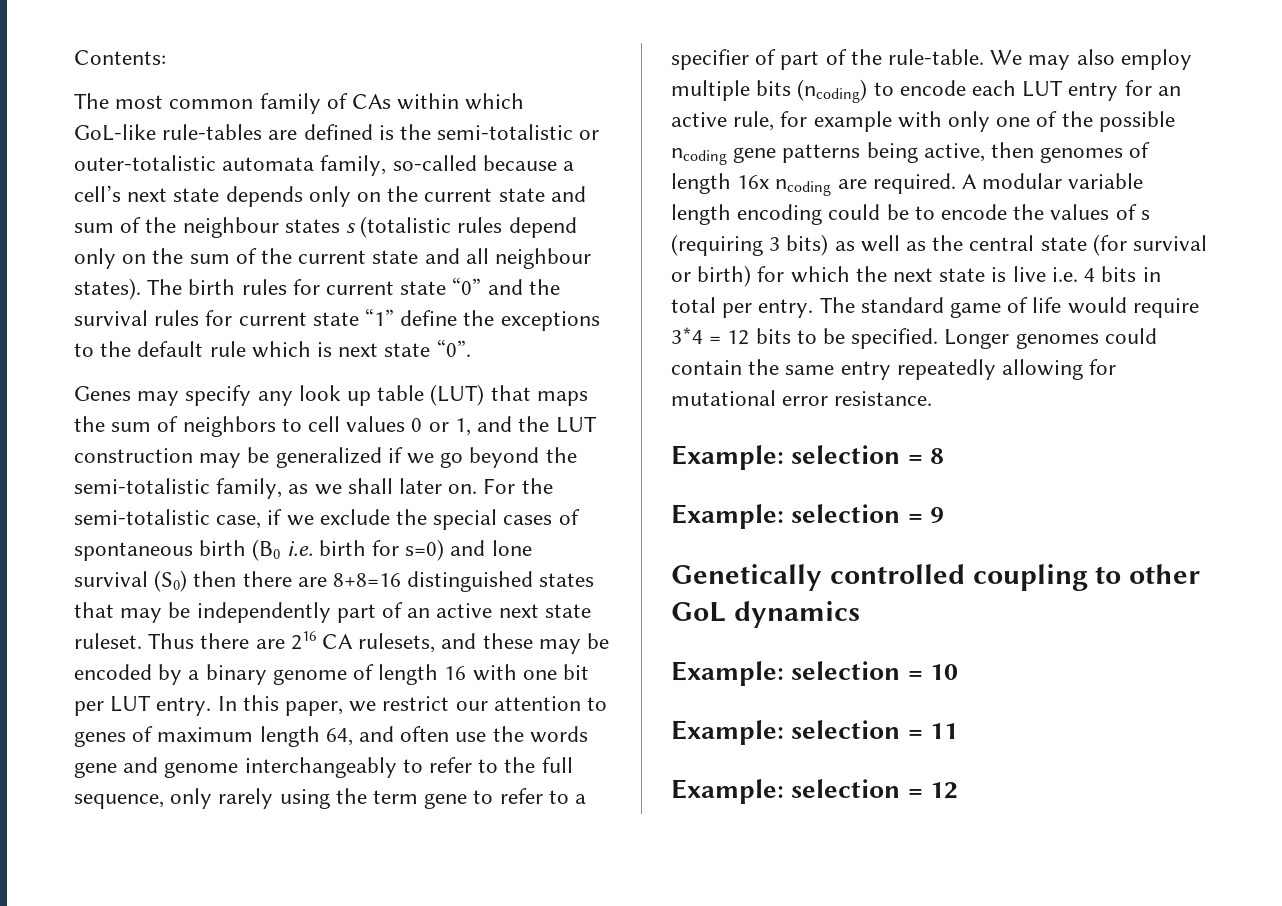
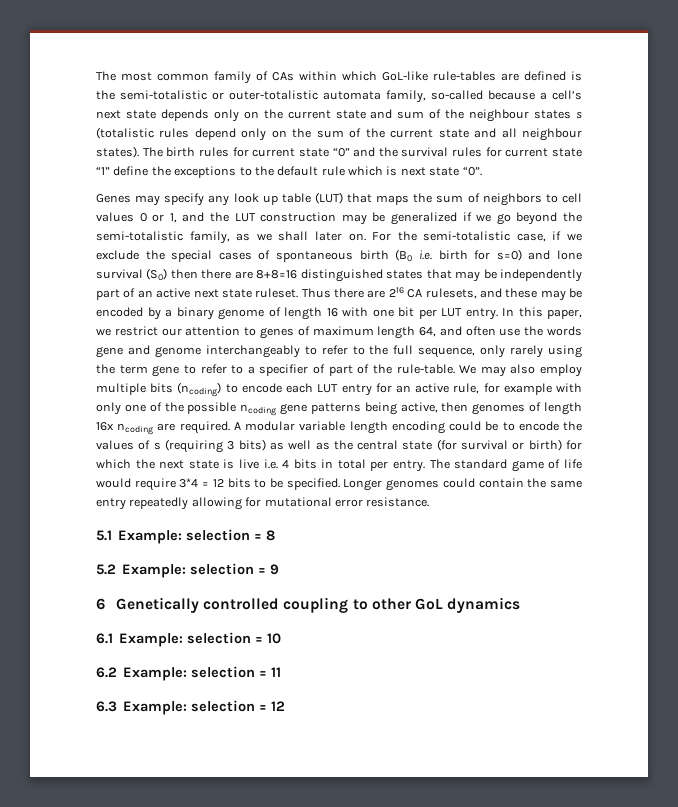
- Contents:
- Example: selection = 8
+ 5.1 Example: selection = 8
- Example: selection = 9
+ 5.2 Example: selection = 9
- Genetically controlled coupling to other GoL dynamics
+ 6 Genetically controlled coupling to other GoL dynamics
- Example: selection = 10
+ 6.1 Example: selection = 10
- Example: selection = 11
+ 6.2 Example: selection = 11
- Example: selection = 12
+ 6.3 Example: selection = 12

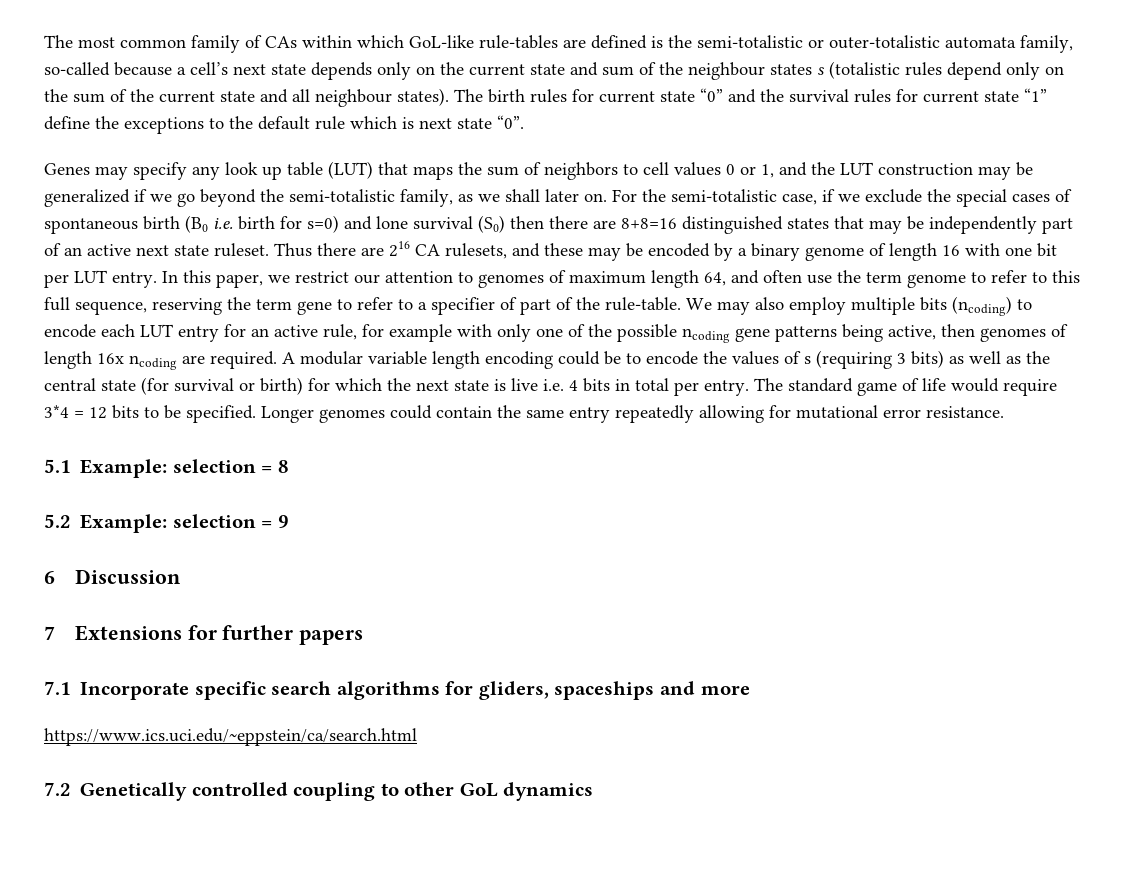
- In this paper, we restrict our attention to genes of maximum length 64, and often use the words gene and genome interchangeably to refer to the full sequence, only rarely using the term gene to refer to a specifier of part of the rule-table.
+ In this paper, we restrict our attention to genomes of maximum length 64, and often use the term genome to refer to this full sequence, reserving the term gene to refer to a specifier of part of the rule-table.
- 6 Genetically controlled coupling to other GoL dynamics
+ 6 Discussion
+ 7 Extensions for further papers
+ 7.1 Incorporate specific search algorithms for gliders, spaceships and more
+ https://www.ics.uci.edu/~eppstein/ca/search.html
+ 7.2 Genetically controlled coupling to other GoL dynamics
- 6.1 Example: selection = 10
- 6.2 Example: selection = 11
- 6.3 Example: selection = 12

